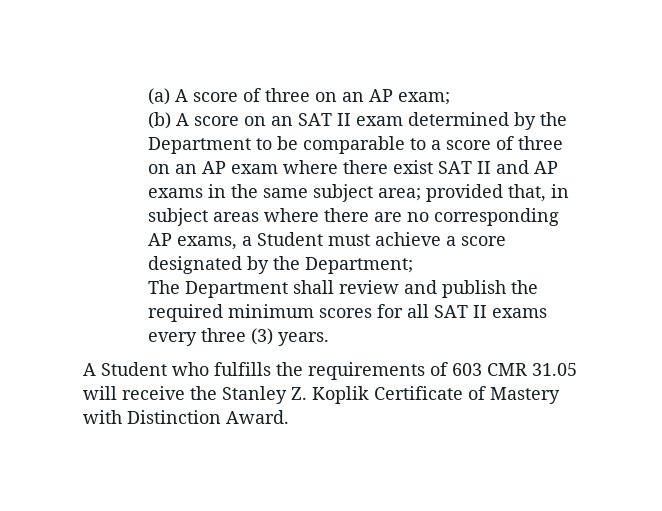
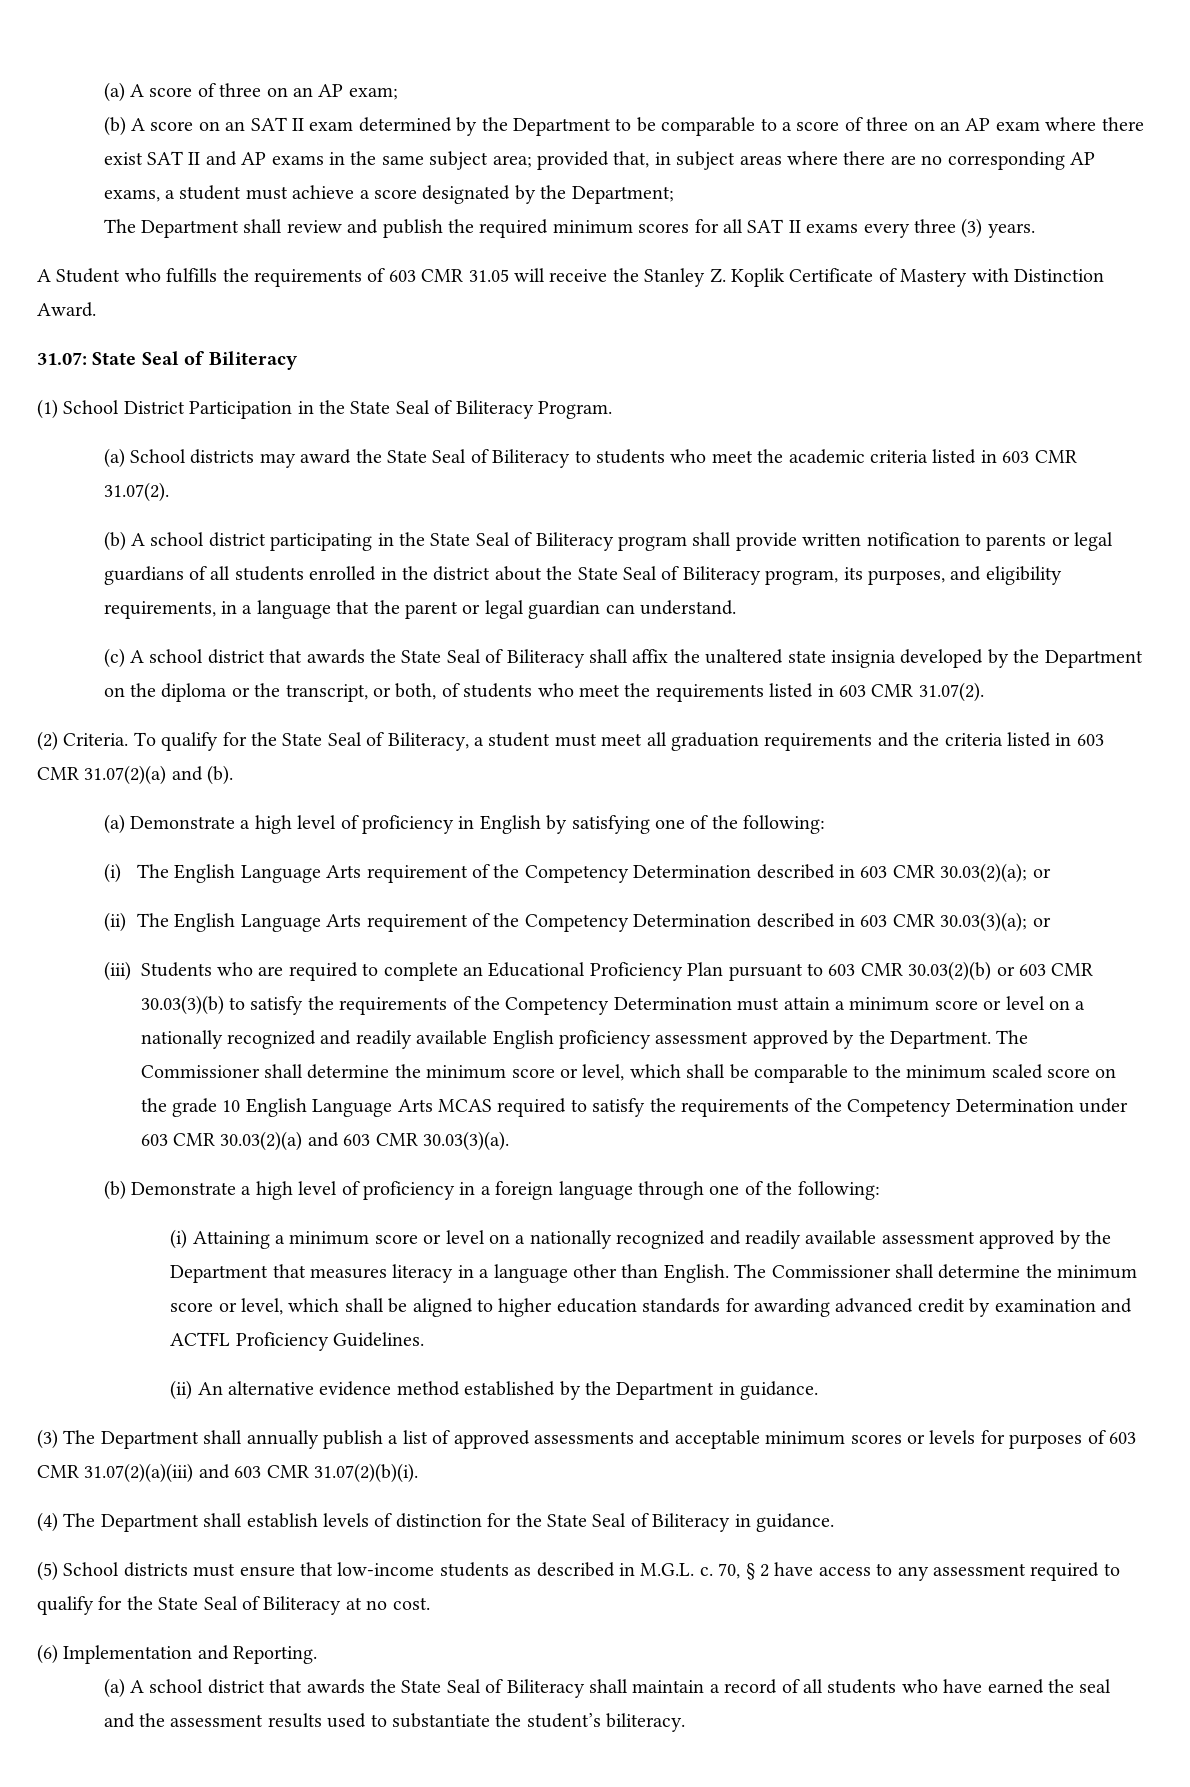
- (b) A score on an SAT II exam determined by the Department to be comparable to a score of three on an AP exam where there exist SAT II and AP exams in the same subject area; provided that, in subject areas where there are no corresponding AP exams, a Student must achieve a score designated by the Department;
+ (b) A score on an SAT II exam determined by the Department to be comparable to a score of three on an AP exam where there exist SAT II and AP exams in the same subject area; provided that, in subject areas where there are no corresponding AP exams, a student must achieve a score designated by the Department;
+ 31.07: State Seal of Biliteracy
+ (1) School District Participation in the State Seal of Biliteracy Program.
+ (a) School districts may award the State Seal of Biliteracy to students who meet the academic criteria listed in 603 CMR 31.07(2).
+ (b) A school district participating in the State Seal of Biliteracy program shall provide written notification to parents or legal guardians of all students enrolled in the district about the State Seal of Biliteracy program, its purposes, and eligibility requirements, in a language that the parent or legal guardian can understand.
+ (c) A school district that awards the State Seal of Biliteracy shall affix the unaltered state insignia developed by the Department on the diploma or the transcript, or both, of students who meet the requirements listed in 603 CMR 31.07(2).
+ (2) Criteria. To qualify for the State Seal of Biliteracy, a student must meet all graduation requirements and the criteria listed in 603 CMR 31.07(2)(a) and (b).
+ (a) Demonstrate a high level of proficiency in English by satisfying one of the following:
+ (i) The English Language Arts requirement of the Competency Determination described in 603 CMR 30.03(2)(a); or
+ (ii) The English Language Arts requirement of the Competency Determination described in 603 CMR 30.03(3)(a); or
+ (iii) Students who are required to complete an Educational Proficiency Plan pursuant to 603 CMR 30.03(2)(b) or 603 CMR 30.03(3)(b) to satisfy the requirements of the Competency Determination must attain a minimum score or level on a nationally recognized and readily available English proficiency assessment approved by the Department. The Commissioner shall determine the minimum score or level, which shall be comparable to the minimum scaled score on the grade 10 English Language Arts MCAS required to satisfy the requirements of the Competency Determination under 603 CMR 30.03(2)(a) and 603 CMR 30.03(3)(a).
+ (b) Demonstrate a high level of proficiency in a foreign language through one of the following:
+ (i) Attaining a minimum score or level on a nationally recognized and readily available assessment approved by the Department that measures literacy in a language other than English. The Commissioner shall determine the minimum score or level, which shall be aligned to higher education standards for awarding advanced credit by examination and ACTFL Proficiency Guidelines.
+ (ii) An alternative evidence method established by the Department in guidance.
+ (3) The Department shall annually publish a list of approved assessments and acceptable minimum scores or levels for purposes of 603 CMR 31.07(2)(a)(iii) and 603 CMR 31.07(2)(b)(i).
+ (4) The Department shall establish levels of distinction for the State Seal of Biliteracy in guidance.
+ (5) School districts must ensure that low-income students as described in M.G.L. c. 70, § 2 have access to any assessment required to qualify for the State Seal of Biliteracy at no cost.
+ (6) Implementation and Reporting.
+ (a) A school district that awards the State Seal of Biliteracy shall maintain a record of all students who have earned the seal and the assessment results used to substantiate the student’s biliteracy.

